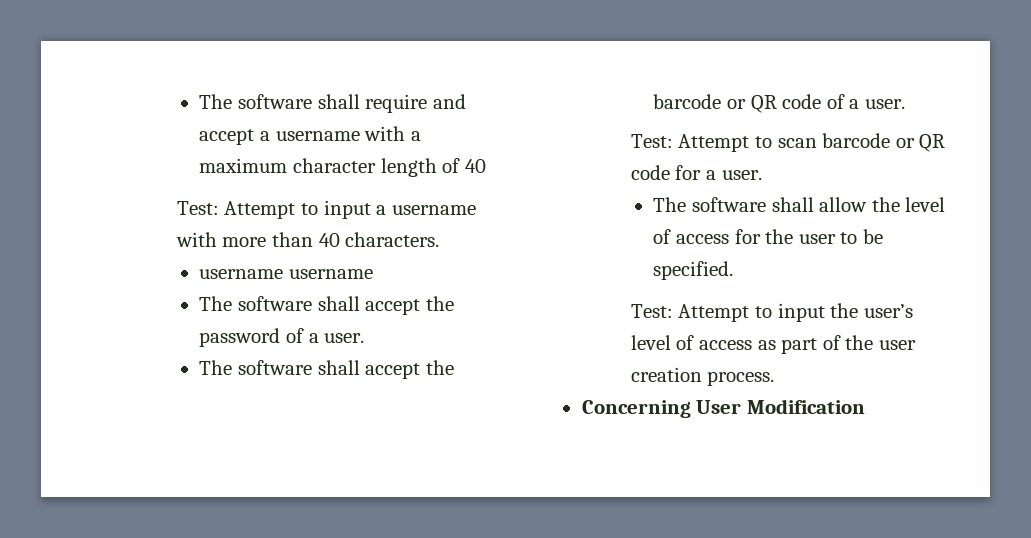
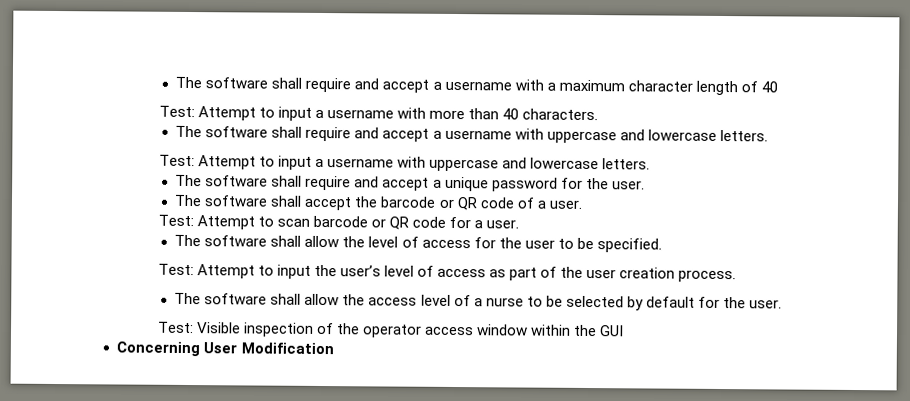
- username username
- The software shall accept the password of a user.
+ The software shall require and accept a username with uppercase and lowercase letters.
+ Test: Attempt to input a username with uppercase and lowercase letters.
+ The software shall require and accept a unique password for the user.
+ The software shall allow the access level of a nurse to be selected by default for the user.
+ Test: Visible inspection of the operator access window within the GUI

